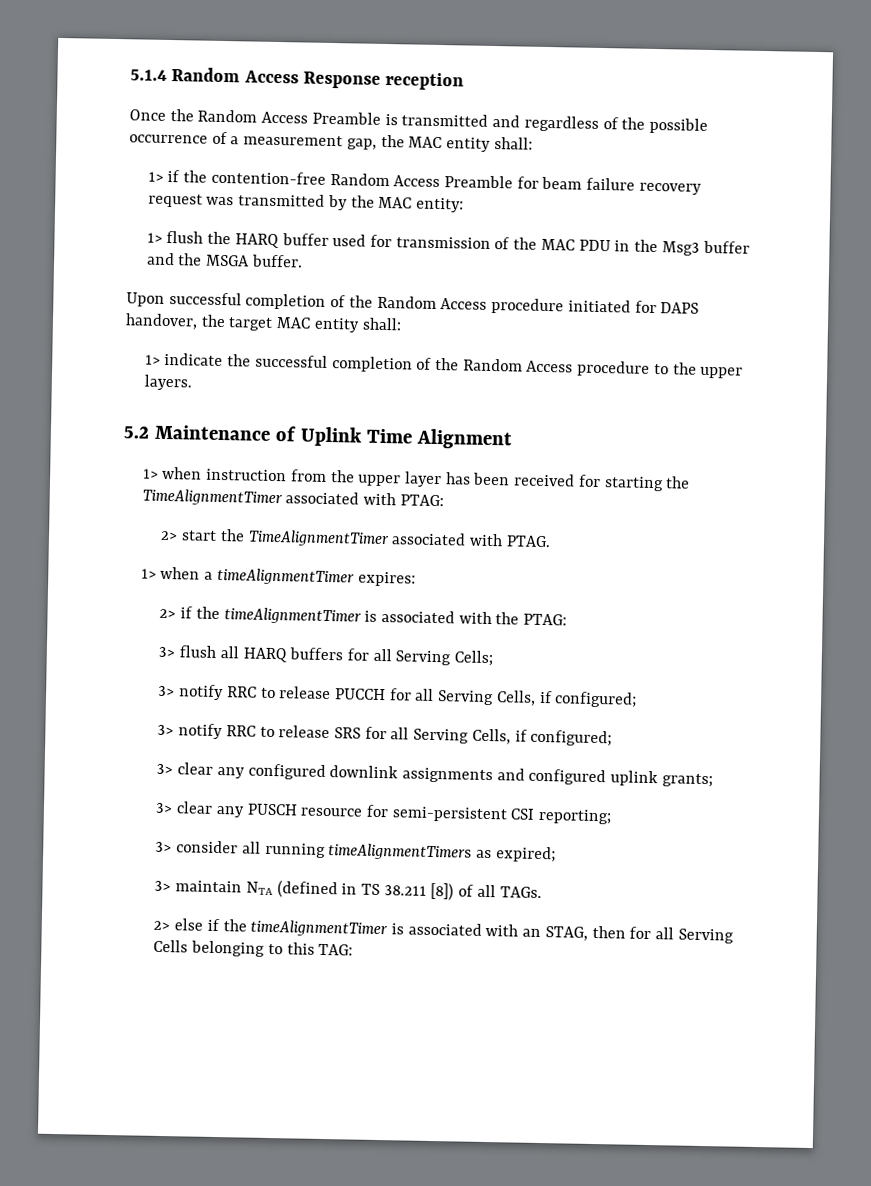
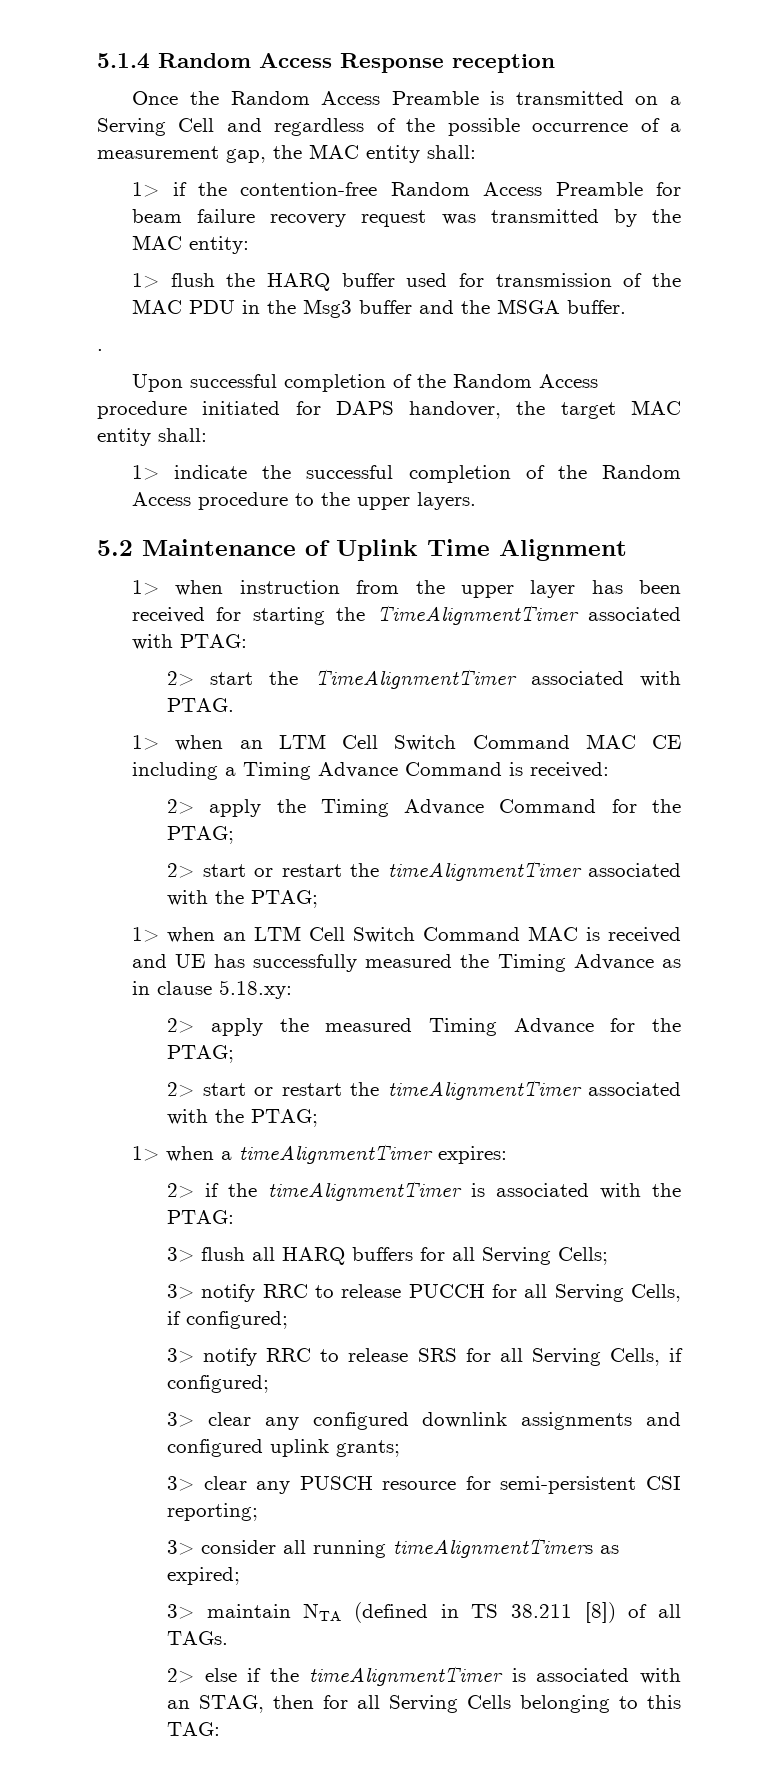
- Once the Random Access Preamble is transmitted and regardless of the possible occurrence of a measurement gap, the MAC entity shall:
+ Once the Random Access Preamble is transmitted on a Serving Cell and regardless of the possible occurrence of a measurement gap, the MAC entity shall:
+ .
+ 1> when an LTM Cell Switch Command MAC CE including a Timing Advance Command is received:
+ 2> apply the Timing Advance Command for the PTAG;
+ 2> start or restart the timeAlignmentTimer associated with the PTAG;
+ 1> when an LTM Cell Switch Command MAC is received and UE has successfully measured the Timing Advance as in clause 5.18.xy:
+ 2> apply the measured Timing Advance for the PTAG;
+ 2> start or restart the timeAlignmentTimer associated with the PTAG;

